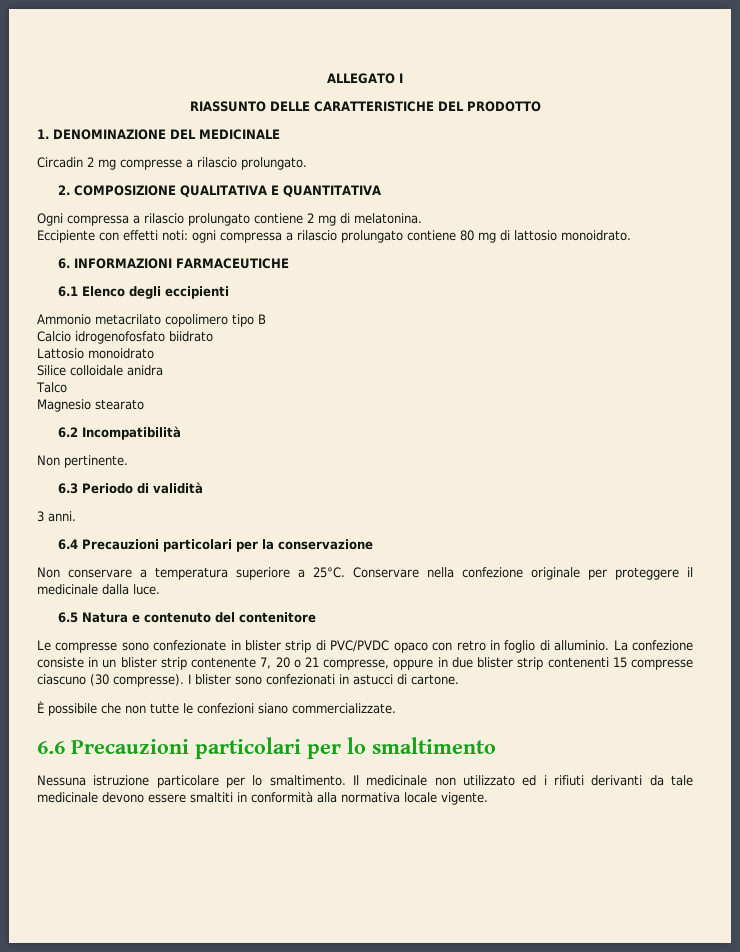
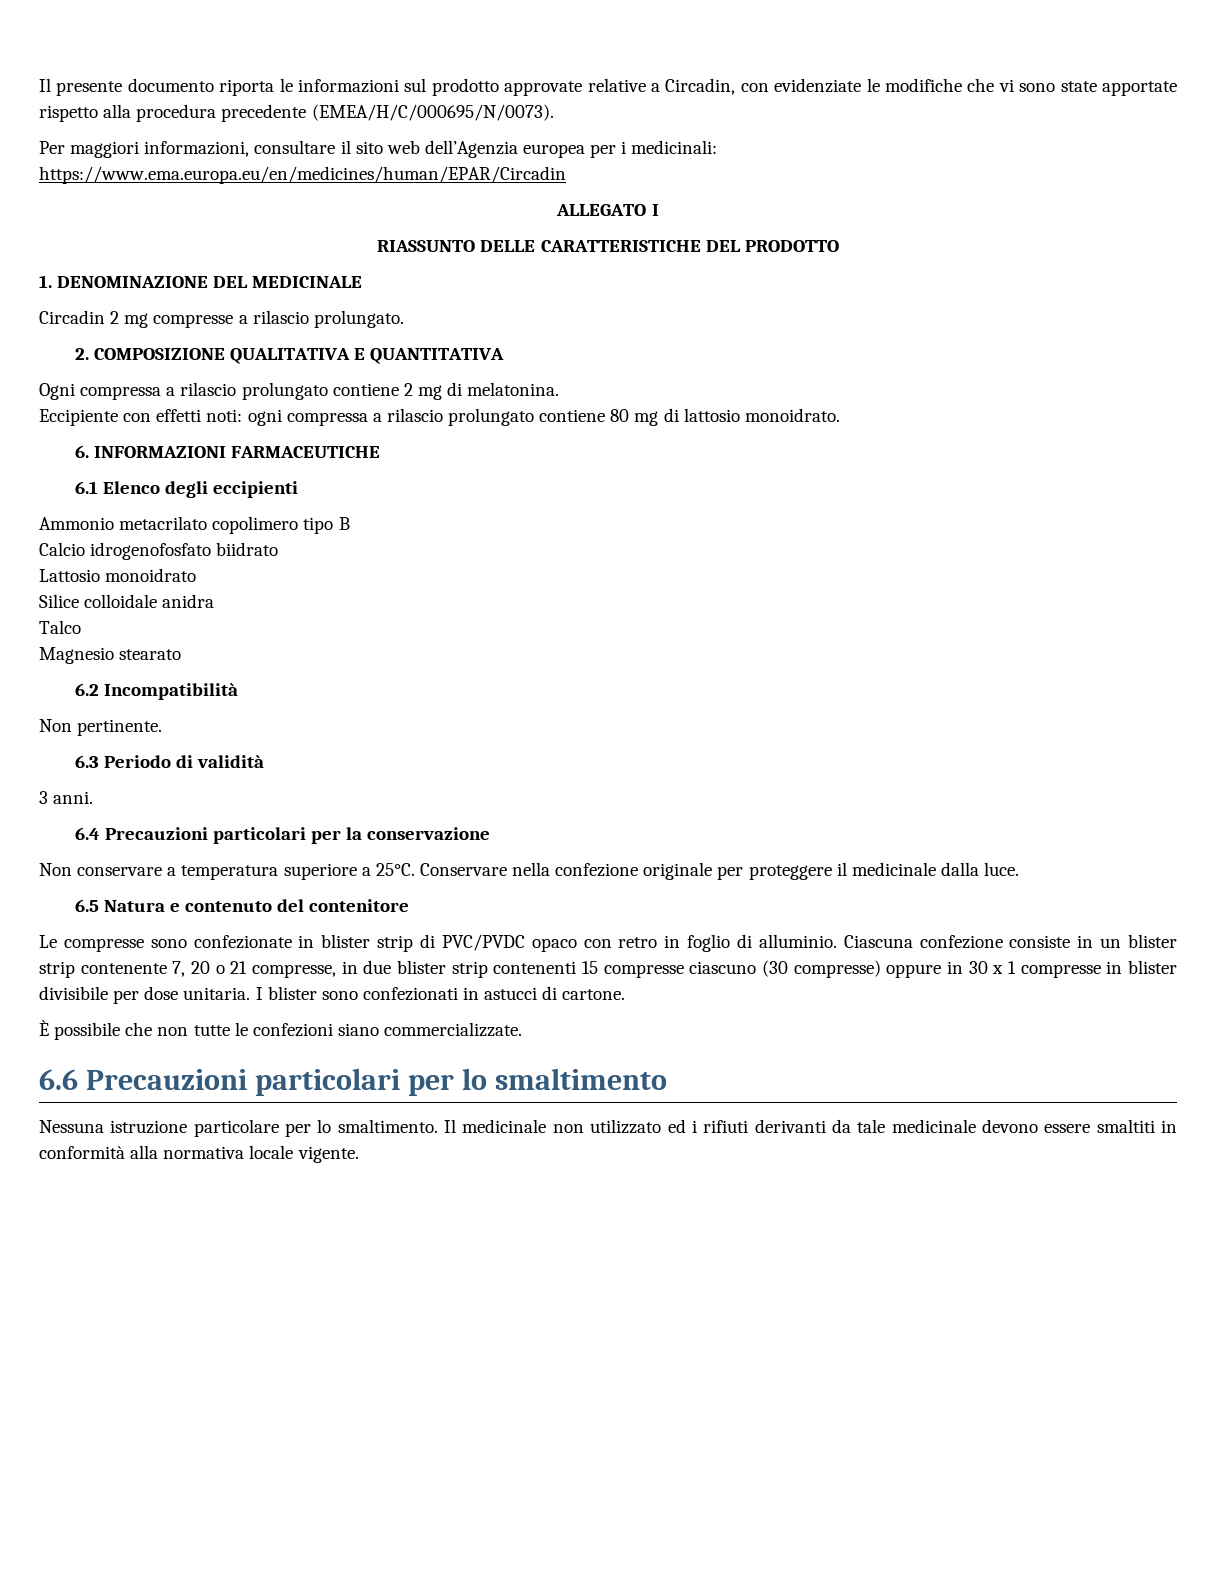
+ Il presente documento riporta le informazioni sul prodotto approvate relative a Circadin, con evidenziate le modifiche che vi sono state apportate rispetto alla procedura precedente (EMEA/H/C/000695/N/0073).
+ Per maggiori informazioni, consultare il sito web dell’Agenzia europea per i medicinali: https://www.ema.europa.eu/en/medicines/human/EPAR/Circadin
- La confezione consiste in un blister strip contenente 7, 20 o 21 compresse, oppure in due blister strip contenenti 15 compresse ciascuno (30 compresse).
+ Ciascuna confezione consiste in un blister strip contenente 7, 20 o 21 compresse, in due blister strip contenenti 15 compresse ciascuno (30 compresse) oppure in 30 x 1 compresse in blister divisibile per dose unitaria.

